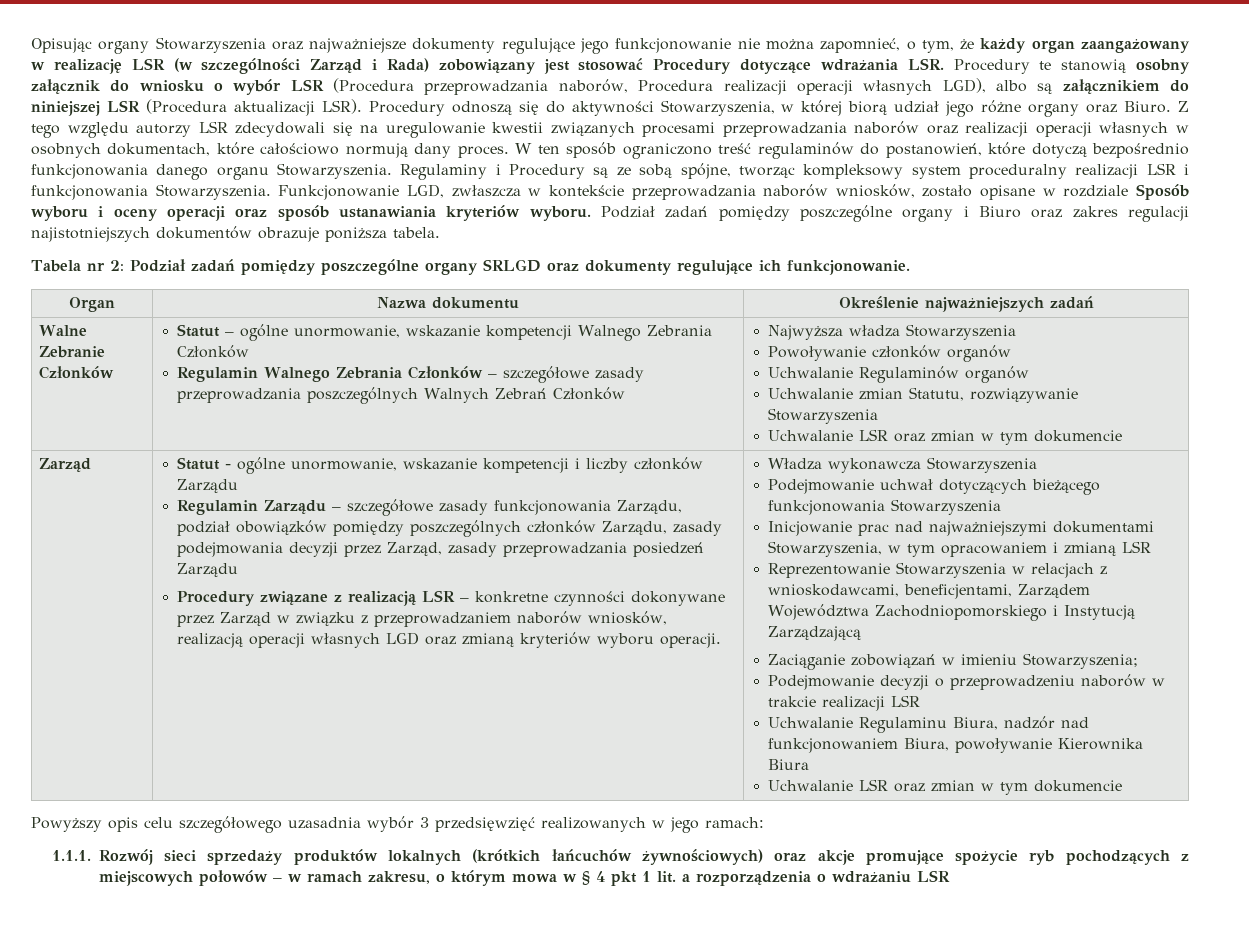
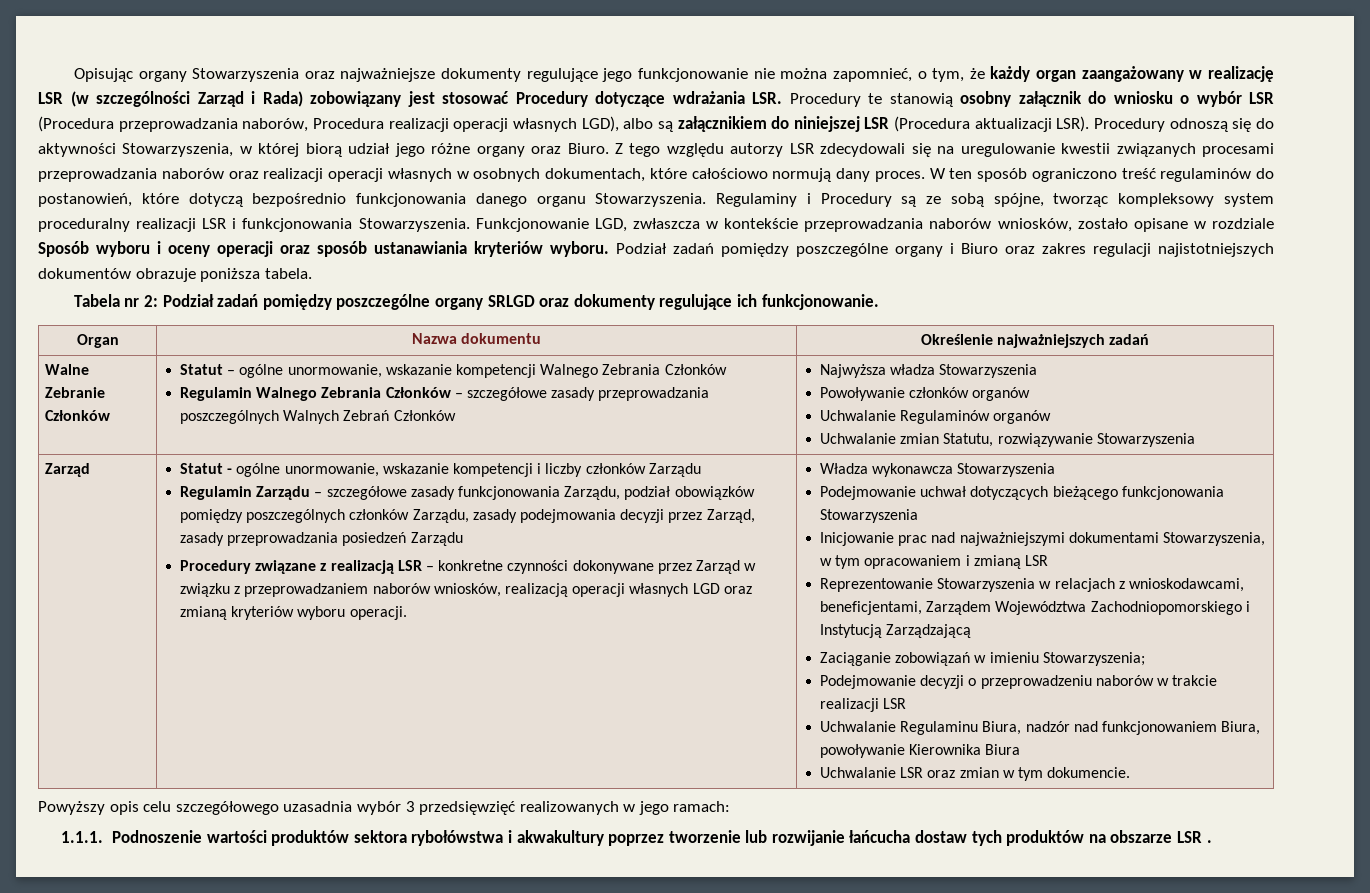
  Uchwalanie zmian Statutu, rozwiązywanie Stowarzyszenia
- Uchwalanie LSR oraz zmian w tym dokumencie
  Uchwalanie Regulaminu Biura, nadzór nad funkcjonowaniem Biura, powoływanie Kierownika Biura
- Uchwalanie LSR oraz zmian w tym dokumencie
+ Uchwalanie LSR oraz zmian w tym dokumencie.
- 1.1.1. Rozwój sieci sprzedaży produktów lokalnych (krótkich łańcuchów żywnościowych) oraz akcje promujące spożycie ryb pochodzących z miejscowych połowów – w ramach zakresu, o którym mowa w § 4 pkt 1 lit. a rozporządzenia o wdrażaniu LSR
+ 1.1.1. Podnoszenie wartości produktów sektora rybołówstwa i akwakultury poprzez tworzenie lub rozwijanie łańcucha dostaw tych produktów na obszarze LSR .

